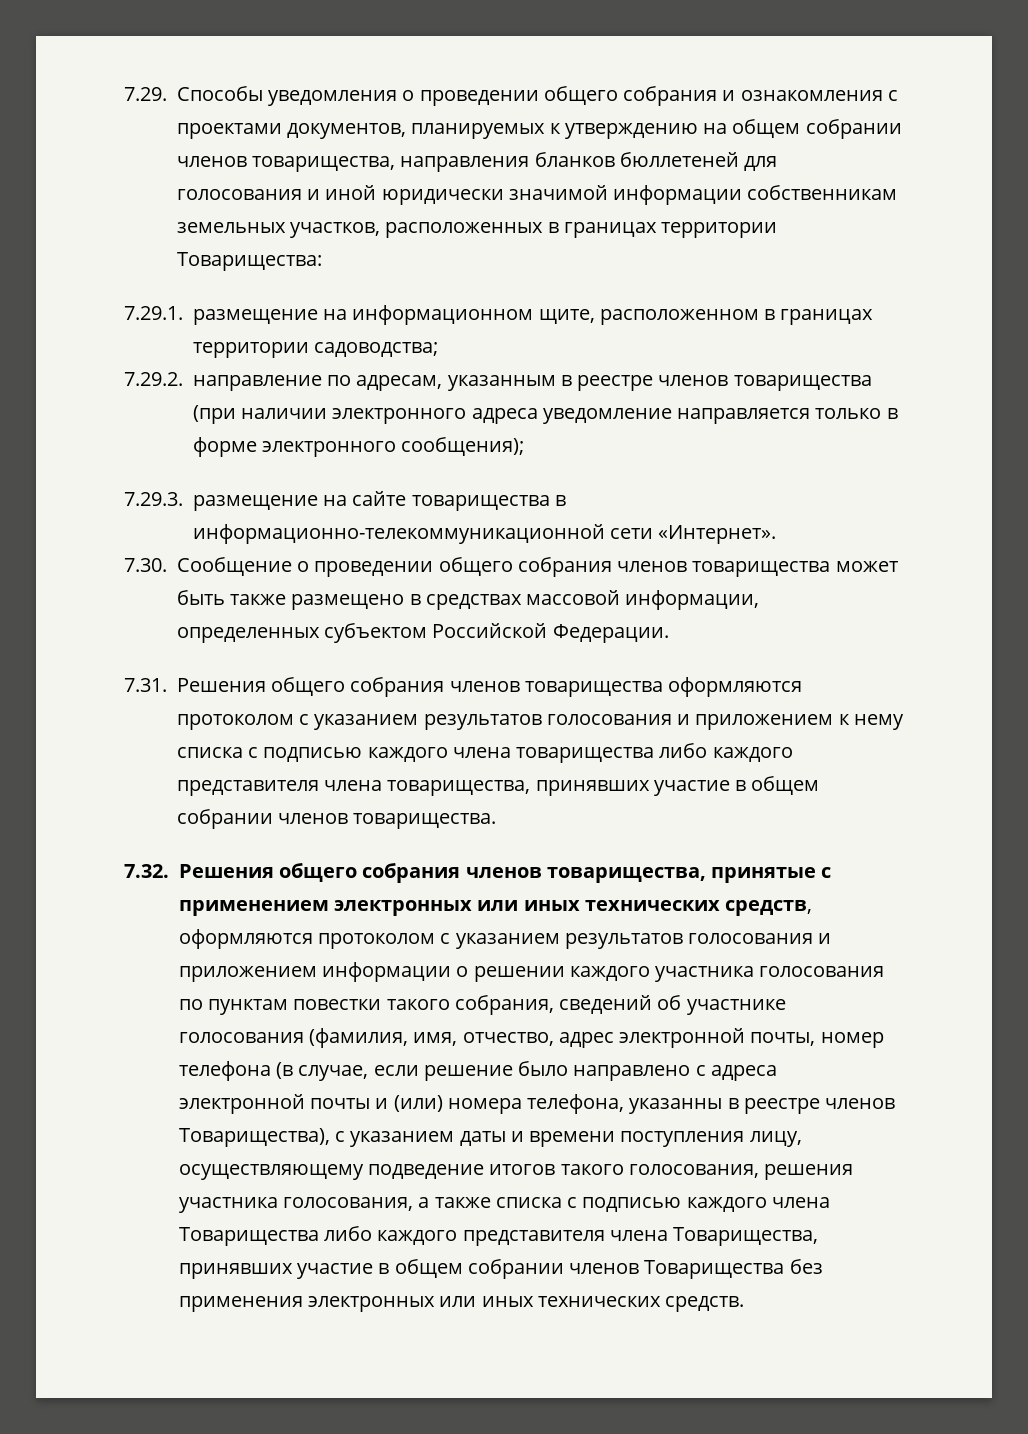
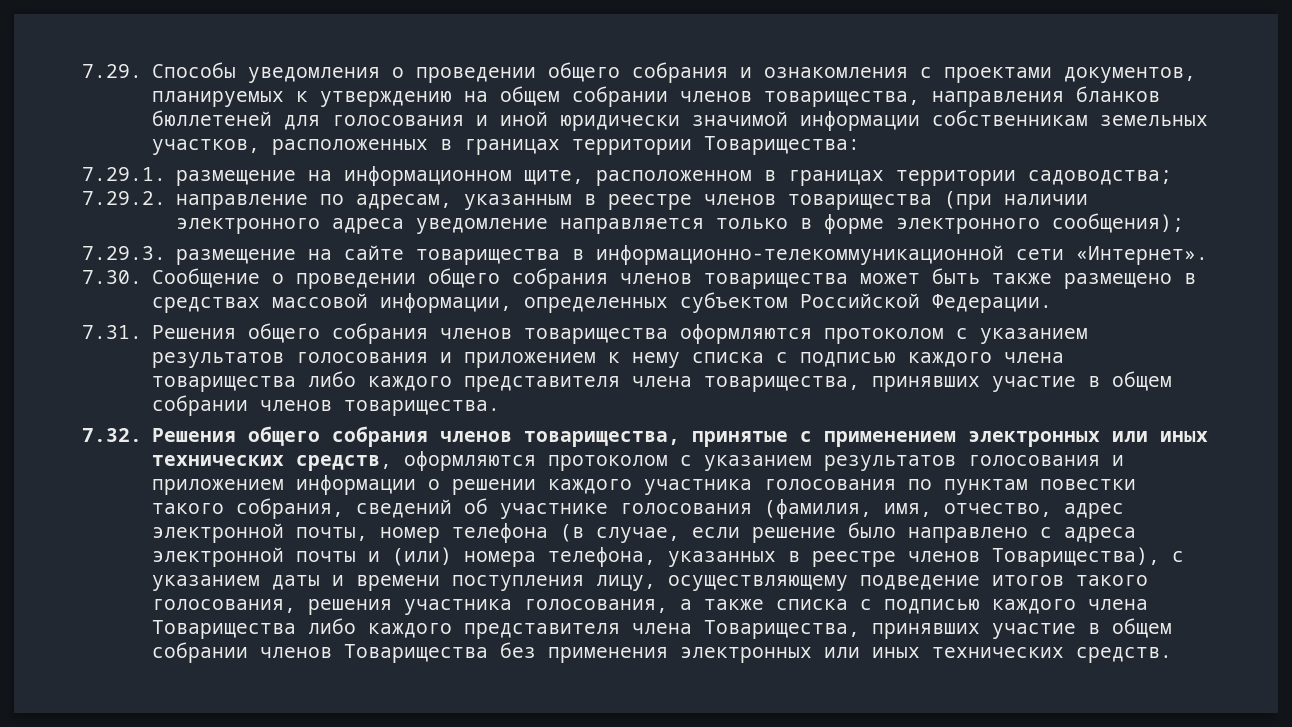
- 7.32. Решения общего собрания членов товарищества, принятые с применением электронных или иных технических средств, оформляются протоколом с указанием результатов голосования и приложением информации о решении каждого участника голосования по пунктам повестки такого собрания, сведений об участнике голосования (фамилия, имя, отчество, адрес электронной почты, номер телефона (в случае, если решение было направлено с адреса электронной почты и (или) номера телефона, указанны в реестре членов Товарищества), с указанием даты и времени поступления лицу, осуществляющему подведение итогов такого голосования, решения участника голосования, а также списка с подписью каждого члена Товарищества либо каждого представителя члена Товарищества, принявших участие в общем собрании членов Товарищества без применения электронных или иных технических средств.
+ 7.32. Решения общего собрания членов товарищества, принятые с применением электронных или иных технических средств, оформляются протоколом с указанием результатов голосования и приложением информации о решении каждого участника голосования по пунктам повестки такого собрания, сведений об участнике голосования (фамилия, имя, отчество, адрес электронной почты, номер телефона (в случае, если решение было направлено с адреса электронной почты и (или) номера телефона, указанных в реестре членов Товарищества), с указанием даты и времени поступления лицу, осуществляющему подведение итогов такого голосования, решения участника голосования, а также списка с подписью каждого члена Товарищества либо каждого представителя члена Товарищества, принявших участие в общем собрании членов Товарищества без применения электронных или иных технических средств.

